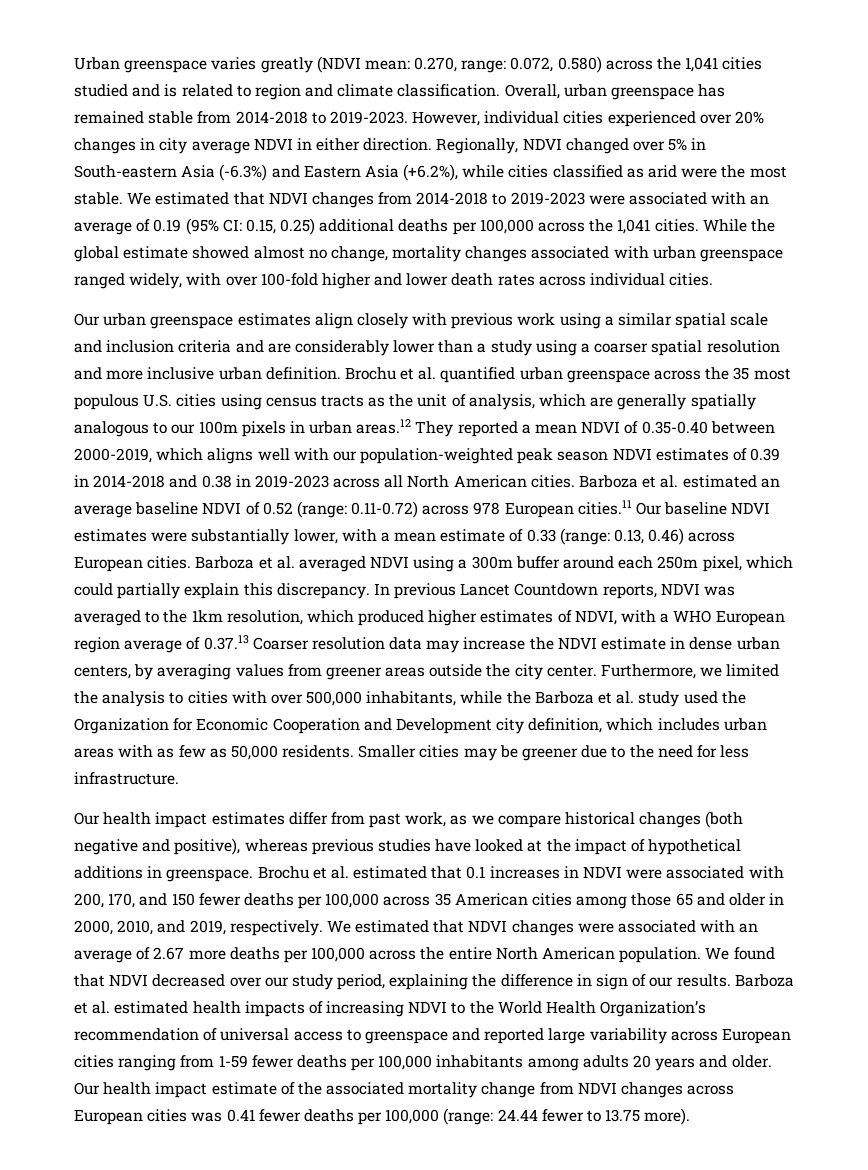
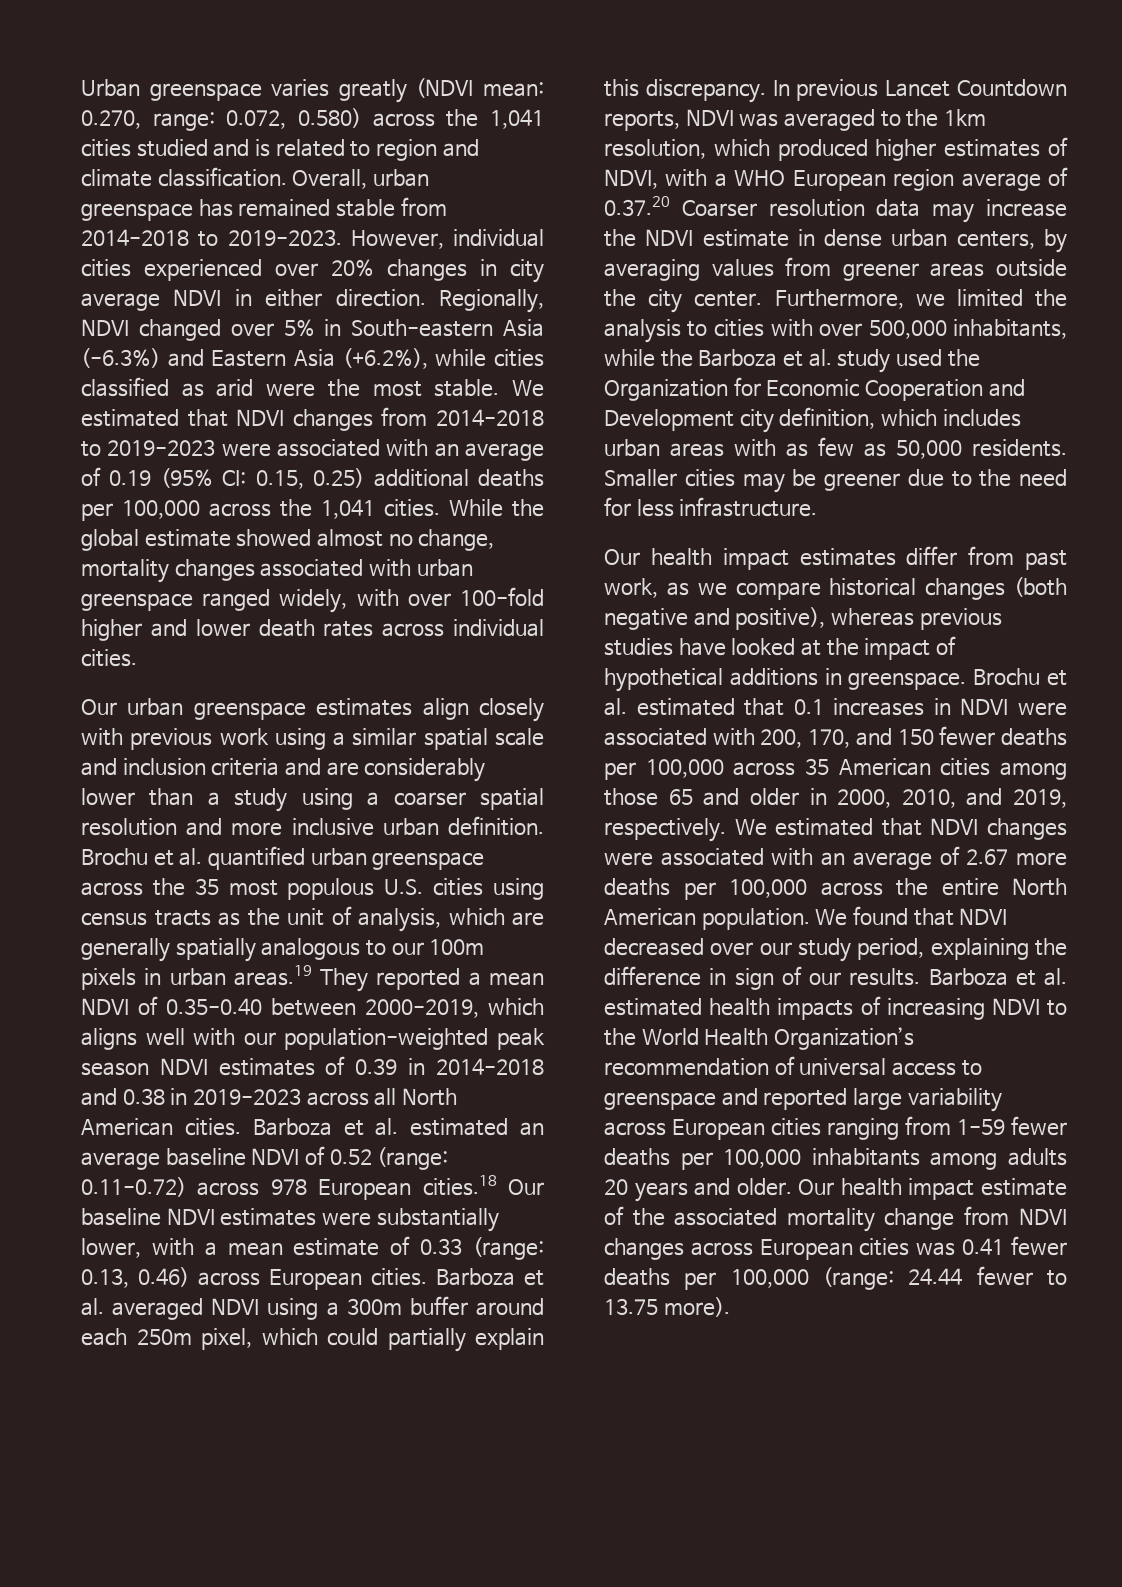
- Brochu et al. quantified urban greenspace across the 35 most populous U.S. cities using census tracts as the unit of analysis, which are generally spatially analogous to our 100m pixels in urban areas.12 They reported a mean NDVI of 0.35-0.40 between 2000-2019, which aligns well with our population-weighted peak season NDVI estimates of 0.39 in 2014-2018 and 0.38 in 2019-2023 across all North American cities.
+ Brochu et al. quantified urban greenspace across the 35 most populous U.S. cities using census tracts as the unit of analysis, which are generally spatially analogous to our 100m pixels in urban areas.19 They reported a mean NDVI of 0.35-0.40 between 2000-2019, which aligns well with our population-weighted peak season NDVI estimates of 0.39 in 2014-2018 and 0.38 in 2019-2023 across all North American cities.
- Barboza et al. estimated an average baseline NDVI of 0.52 (range: 0.11-0.72) across 978 European cities.11 Our baseline NDVI estimates were substantially lower, with a mean estimate of 0.33 (range: 0.13, 0.46) across European cities.
+ Barboza et al. estimated an average baseline NDVI of 0.52 (range: 0.11-0.72) across 978 European cities.18 Our baseline NDVI estimates were substantially lower, with a mean estimate of 0.33 (range: 0.13, 0.46) across European cities.
- In previous Lancet Countdown reports, NDVI was averaged to the 1km resolution, which produced higher estimates of NDVI, with a WHO European region average of 0.37.13 Coarser resolution data may increase the NDVI estimate in dense urban centers, by averaging values from greener areas outside the city center.
+ In previous Lancet Countdown reports, NDVI was averaged to the 1km resolution, which produced higher estimates of NDVI, with a WHO European region average of 0.37.20 Coarser resolution data may increase the NDVI estimate in dense urban centers, by averaging values from greener areas outside the city center.

